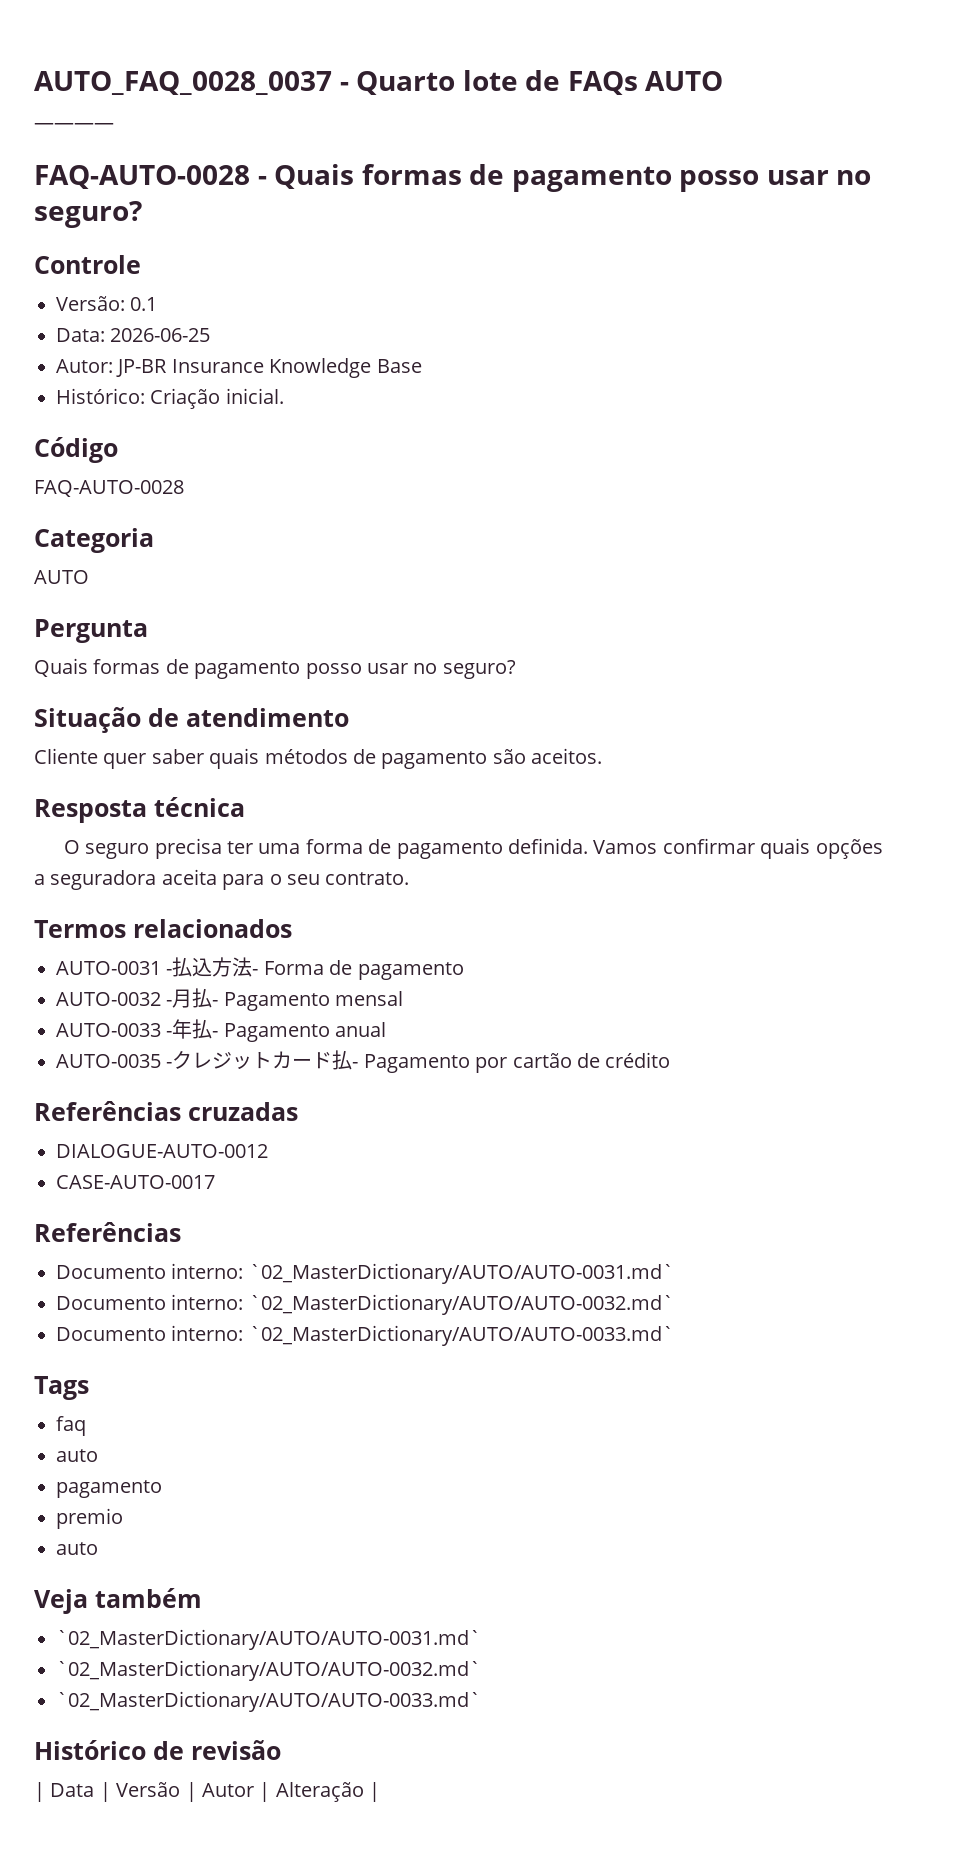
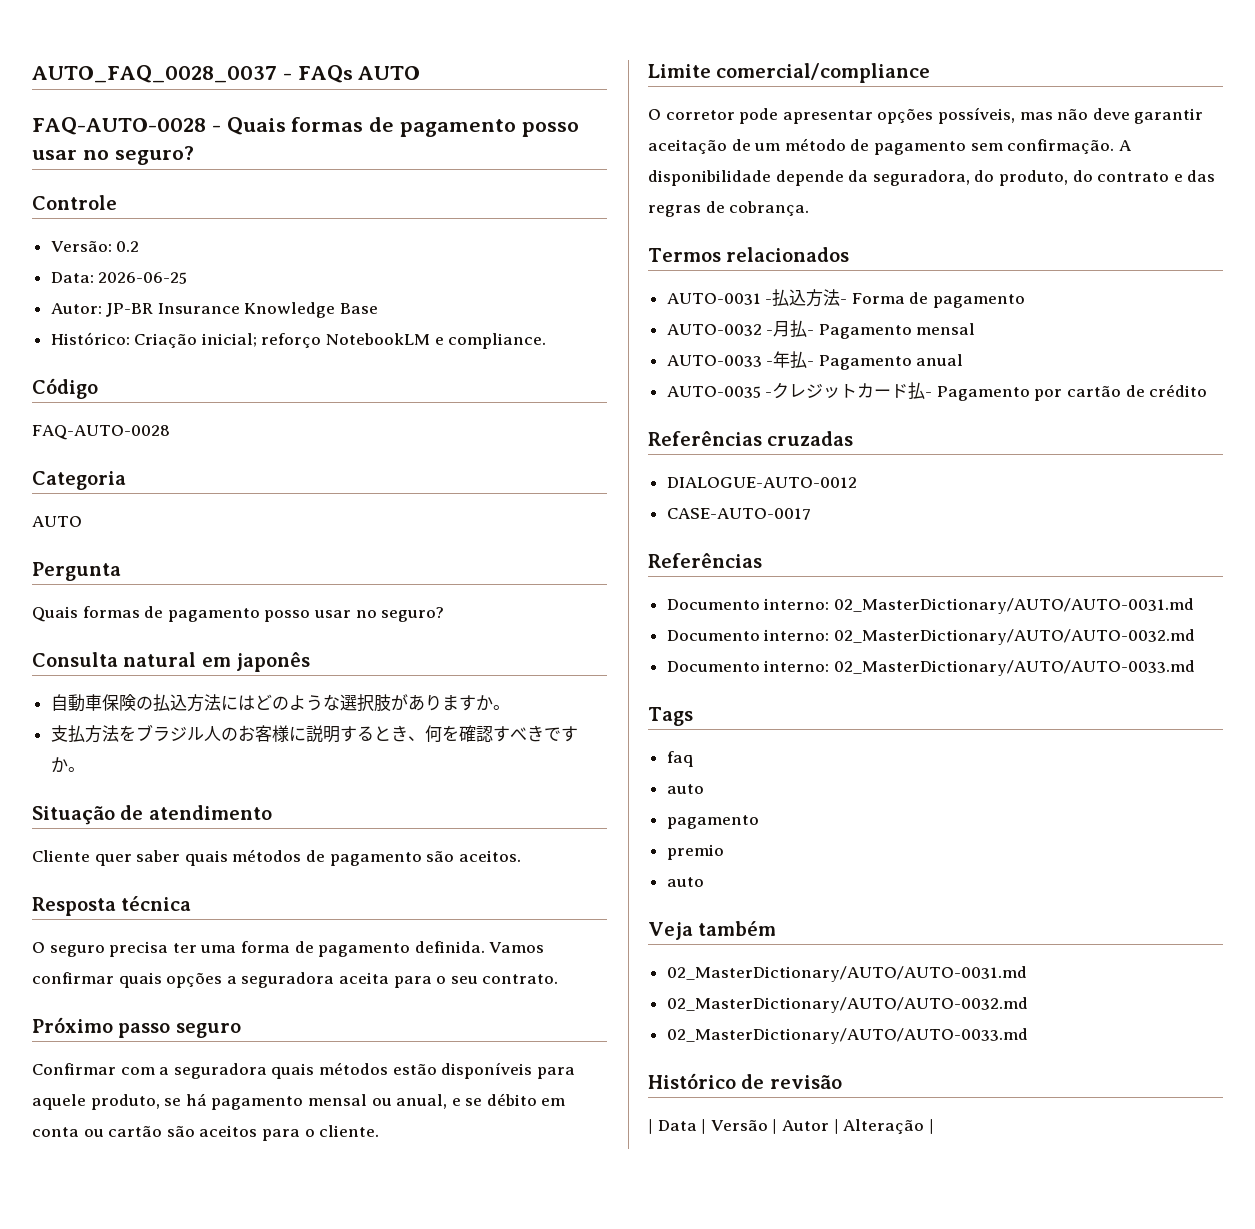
- AUTO_FAQ_0028_0037 - Quarto lote de FAQs AUTO
+ AUTO_FAQ_0028_0037 - FAQs AUTO
- ————
- Versão: 0.1
+ Versão: 0.2
- Histórico: Criação inicial.
+ Histórico: Criação inicial; reforço NotebookLM e compliance.
+ Consulta natural em japonês
+ 自動車保険の払込方法にはどのような選択肢がありますか。
+ 支払方法をブラジル人のお客様に説明するとき、何を確認すべきですか。
+ Próximo passo seguro
+ Confirmar com a seguradora quais métodos estão disponíveis para aquele produto, se há pagamento mensal ou anual, e se débito em conta ou cartão são aceitos para o cliente.
+ Limite comercial/compliance
+ O corretor pode apresentar opções possíveis, mas não deve garantir aceitação de um método de pagamento sem confirmação. A disponibilidade depende da seguradora, do produto, do contrato e das regras de cobrança.
- Documento interno: `02_MasterDictionary/AUTO/AUTO-0031.md`
- Documento interno: `02_MasterDictionary/AUTO/AUTO-0032.md`
- Documento interno: `02_MasterDictionary/AUTO/AUTO-0033.md`
+ Documento interno: 02_MasterDictionary/AUTO/AUTO-0031.md
+ Documento interno: 02_MasterDictionary/AUTO/AUTO-0032.md
+ Documento interno: 02_MasterDictionary/AUTO/AUTO-0033.md
  Veja também
- `02_MasterDictionary/AUTO/AUTO-0031.md`
- `02_MasterDictionary/AUTO/AUTO-0032.md`
- `02_MasterDictionary/AUTO/AUTO-0033.md`
+ 02_MasterDictionary/AUTO/AUTO-0031.md
+ 02_MasterDictionary/AUTO/AUTO-0032.md
+ 02_MasterDictionary/AUTO/AUTO-0033.md

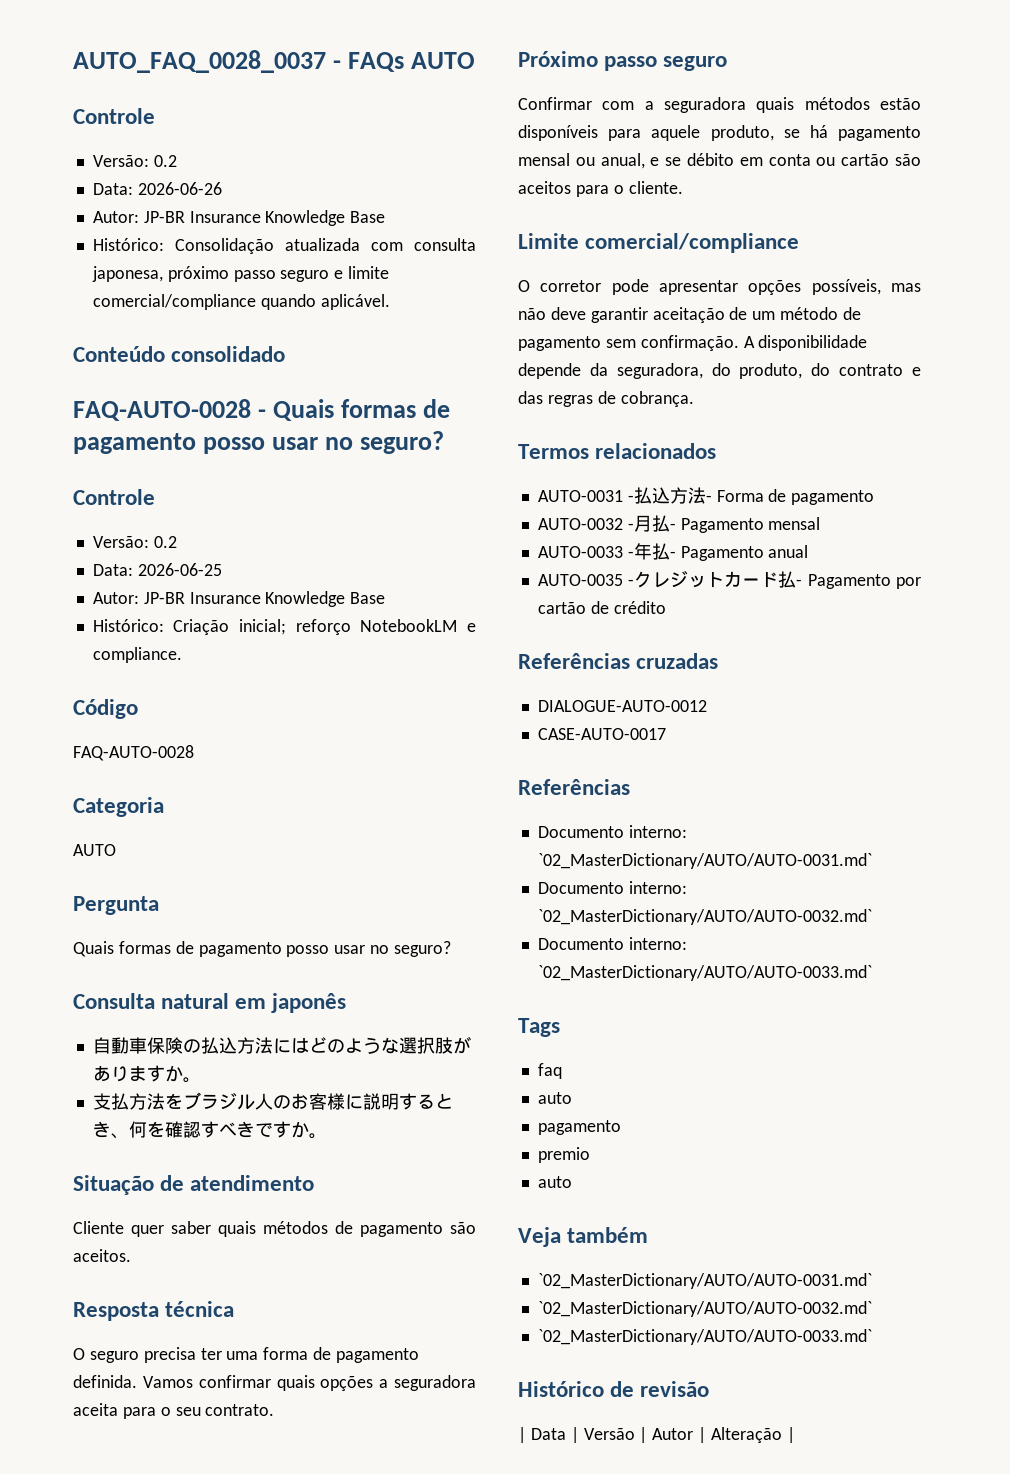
  AUTO_FAQ_0028_0037 - FAQs AUTO
+ Controle
+ Versão: 0.2
+ Data: 2026-06-26
+ Autor: JP-BR Insurance Knowledge Base
+ Histórico: Consolidação atualizada com consulta japonesa, próximo passo seguro e limite comercial/compliance quando aplicável.
+ Conteúdo consolidado
- Documento interno: 02_MasterDictionary/AUTO/AUTO-0031.md
- Documento interno: 02_MasterDictionary/AUTO/AUTO-0032.md
- Documento interno: 02_MasterDictionary/AUTO/AUTO-0033.md
+ Documento interno: `02_MasterDictionary/AUTO/AUTO-0031.md`
+ Documento interno: `02_MasterDictionary/AUTO/AUTO-0032.md`
+ Documento interno: `02_MasterDictionary/AUTO/AUTO-0033.md`
  Veja também
- 02_MasterDictionary/AUTO/AUTO-0031.md
- 02_MasterDictionary/AUTO/AUTO-0032.md
- 02_MasterDictionary/AUTO/AUTO-0033.md
+ `02_MasterDictionary/AUTO/AUTO-0031.md`
+ `02_MasterDictionary/AUTO/AUTO-0032.md`
+ `02_MasterDictionary/AUTO/AUTO-0033.md`

